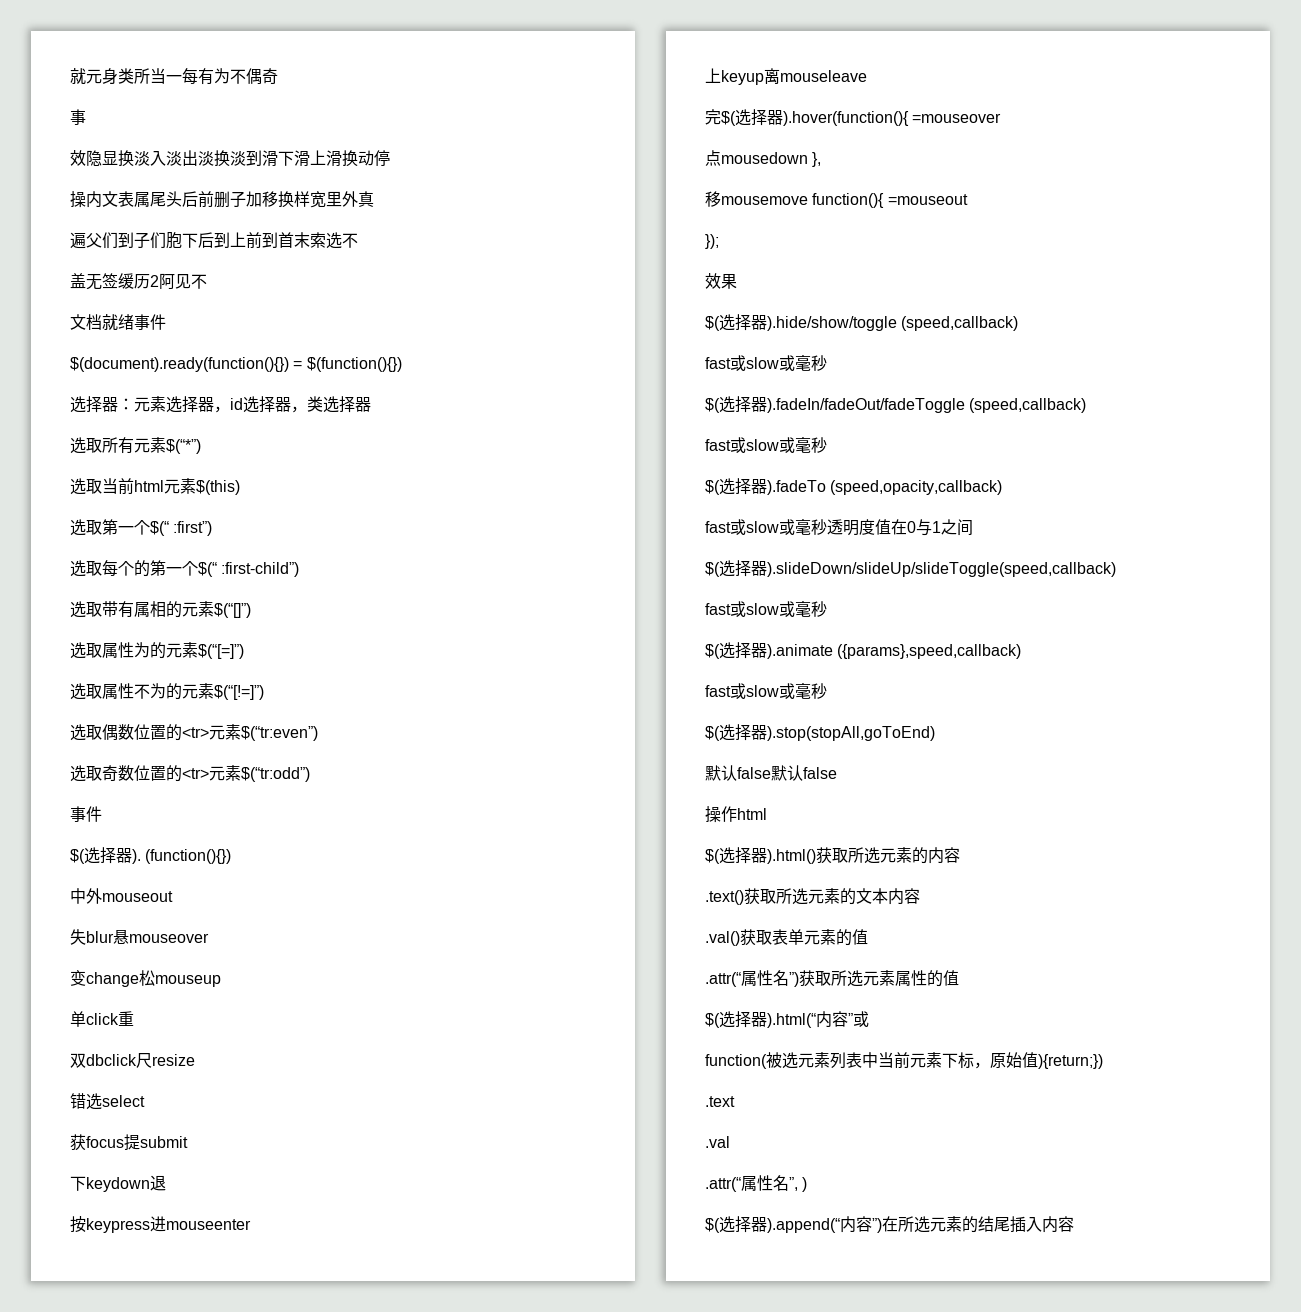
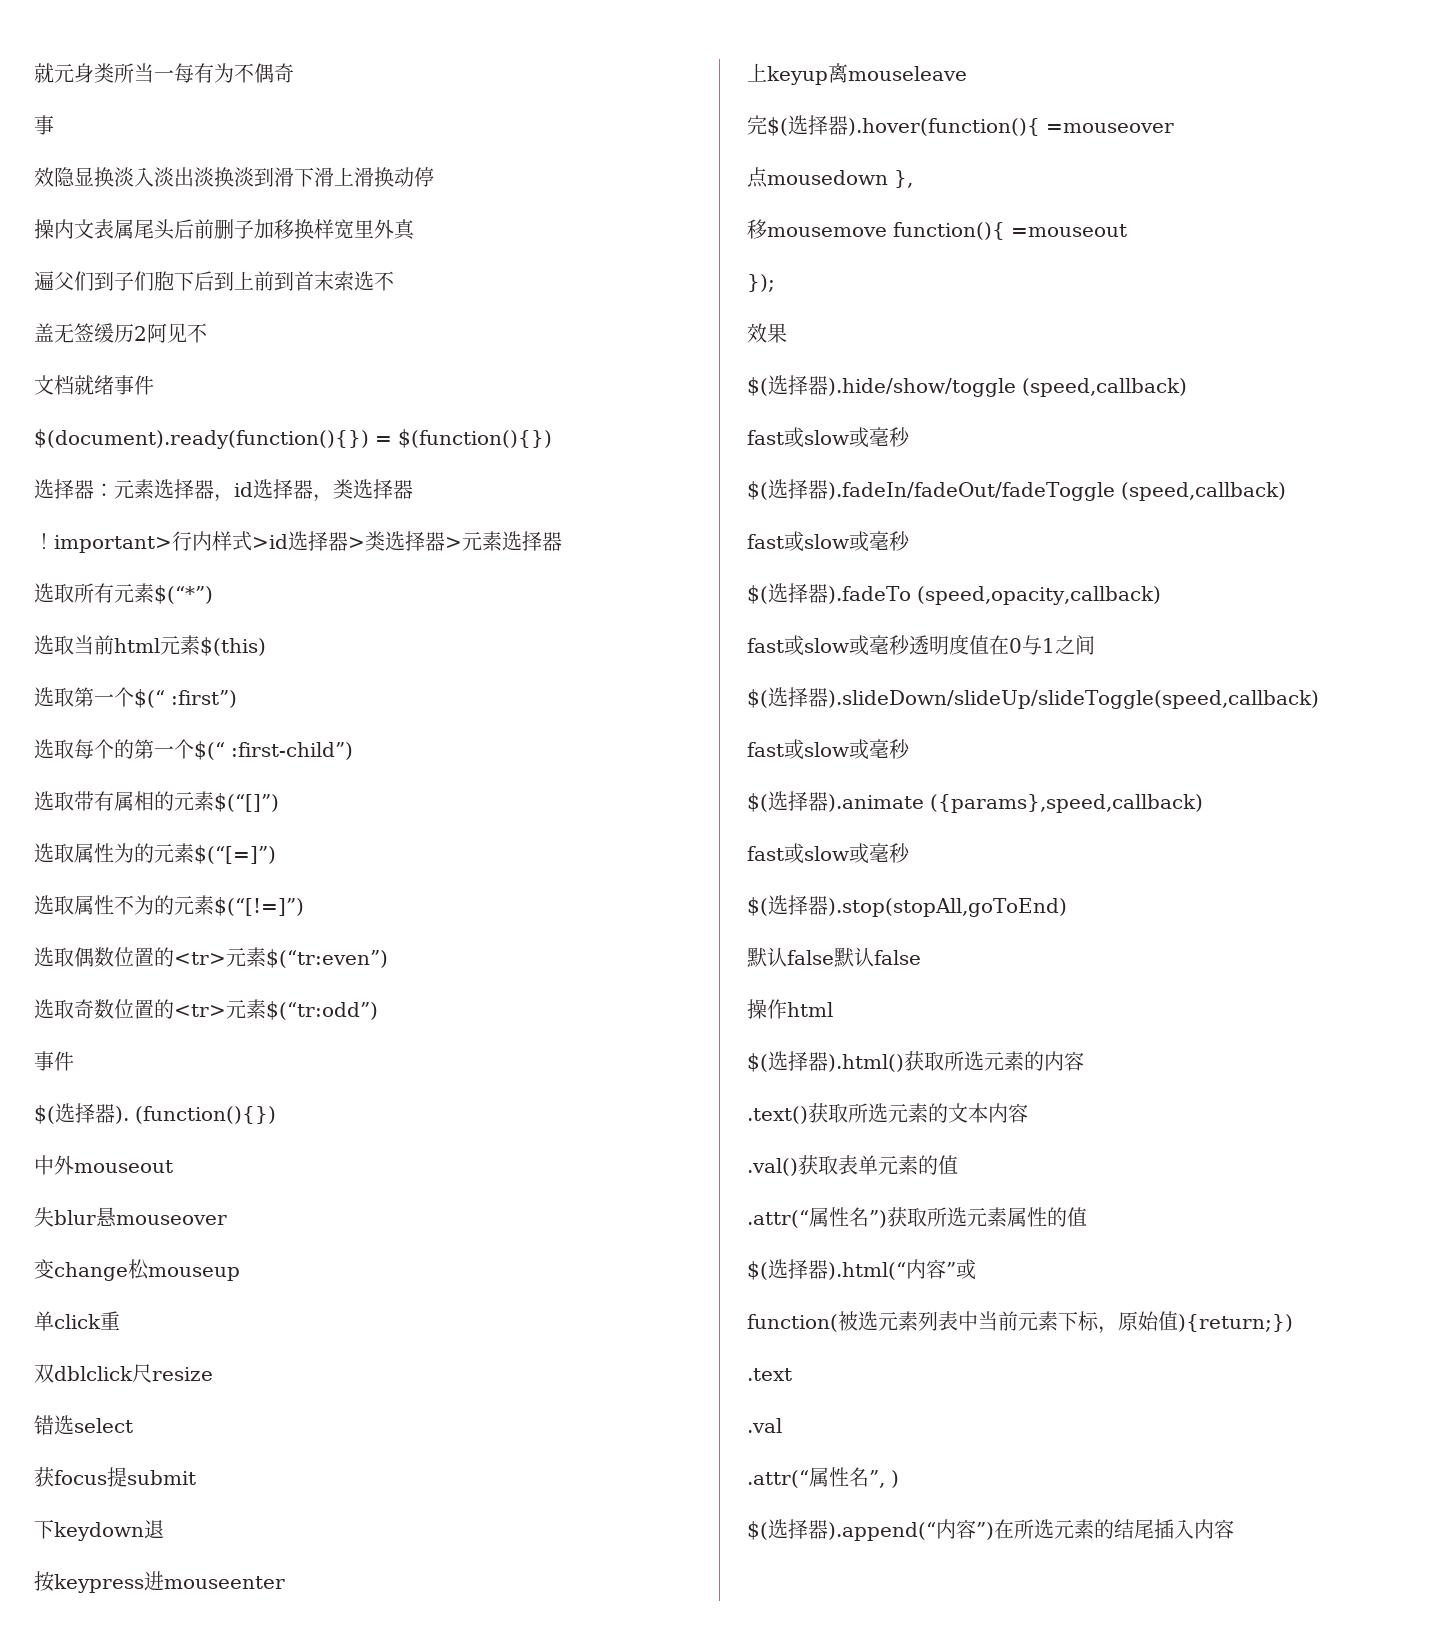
+ ！important>行内样式>id选择器>类选择器>元素选择器
- 双dbclick尺resize
+ 双dblclick尺resize

